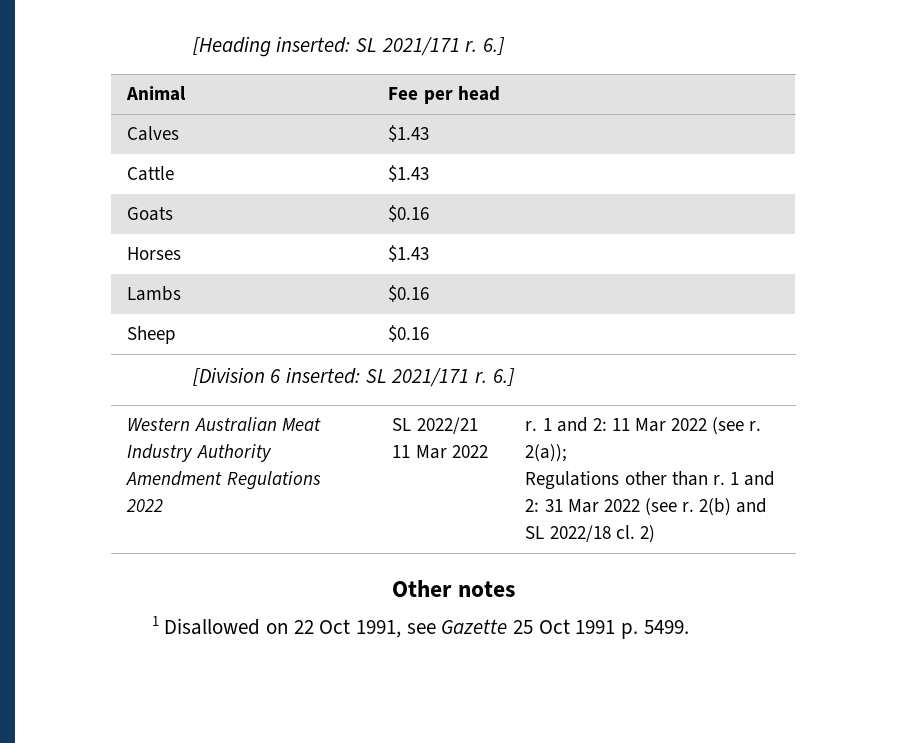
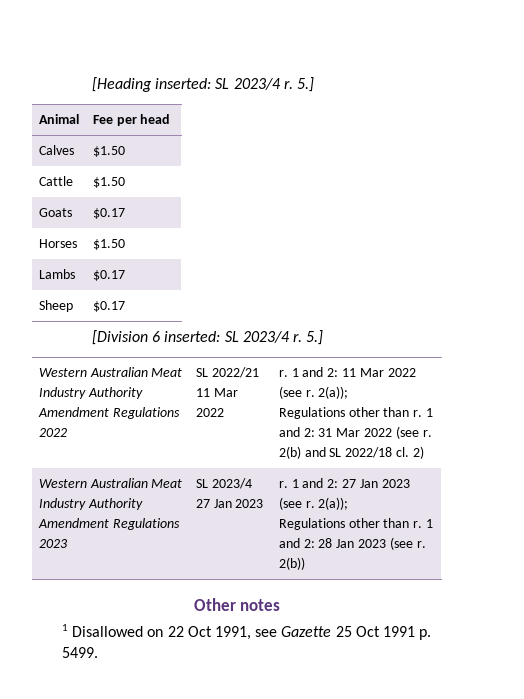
- [Heading inserted: SL 2021/171 r. 6.]
+ [Heading inserted: SL 2023/4 r. 5.]
- Calves | $1.43
+ Calves | $1.50
- Cattle | $1.43
+ Cattle | $1.50
- Goats | $0.16
+ Goats | $0.17
- Horses | $1.43
+ Horses | $1.50
- Lambs | $0.16
+ Lambs | $0.17
- Sheep | $0.16
+ Sheep | $0.17
- [Division 6 inserted: SL 2021/171 r. 6.]
+ [Division 6 inserted: SL 2023/4 r. 5.]
+ Western Australian Meat Industry Authority Amendment Regulations 2023 | SL 2023/4 27 Jan 2023 | r. 1 and 2: 27 Jan 2023 (see r. 2(a));
+ Regulations other than r. 1 and 2: 28 Jan 2023 (see r. 2(b))

